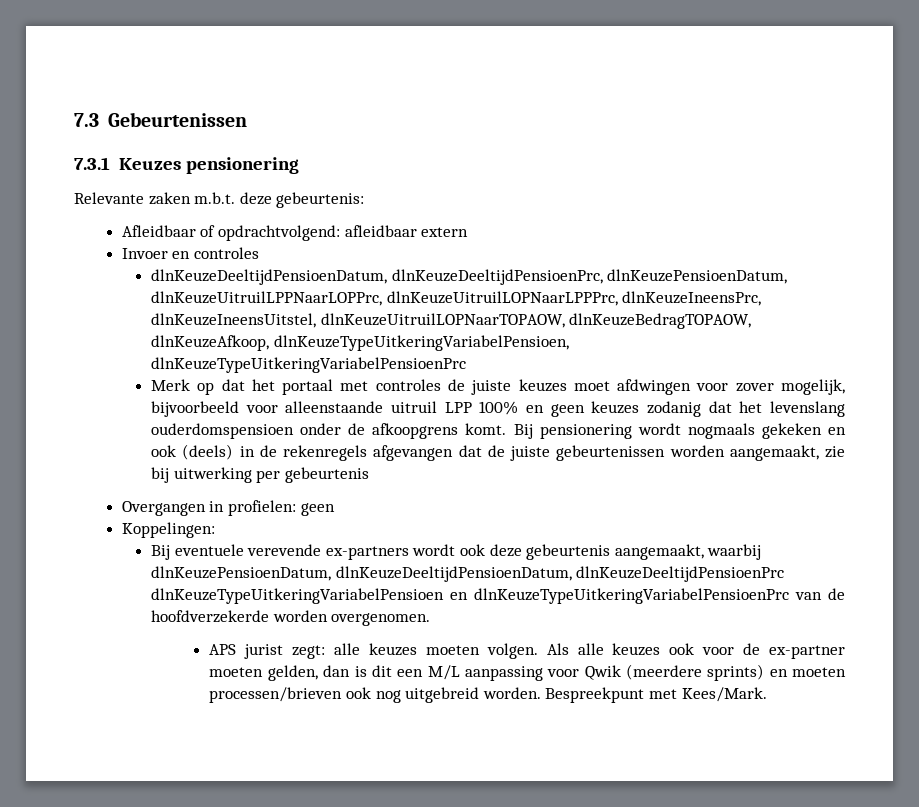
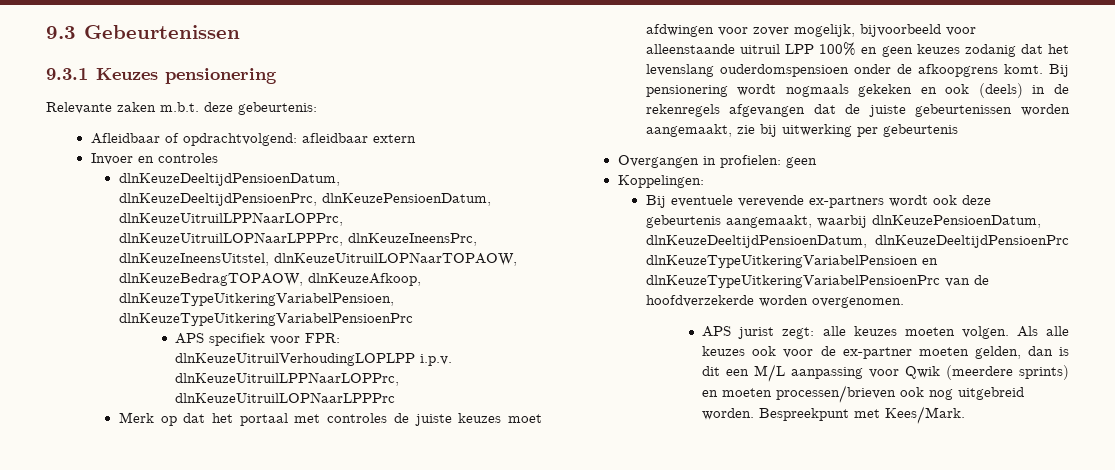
- 7.3 Gebeurtenissen
+ 9.3 Gebeurtenissen
- 7.3.1 Keuzes pensionering
+ 9.3.1 Keuzes pensionering
+ APS specifiek voor FPR: dlnKeuzeUitruilVerhoudingLOPLPP i.p.v. dlnKeuzeUitruilLPPNaarLOPPrc, dlnKeuzeUitruilLOPNaarLPPPrc

